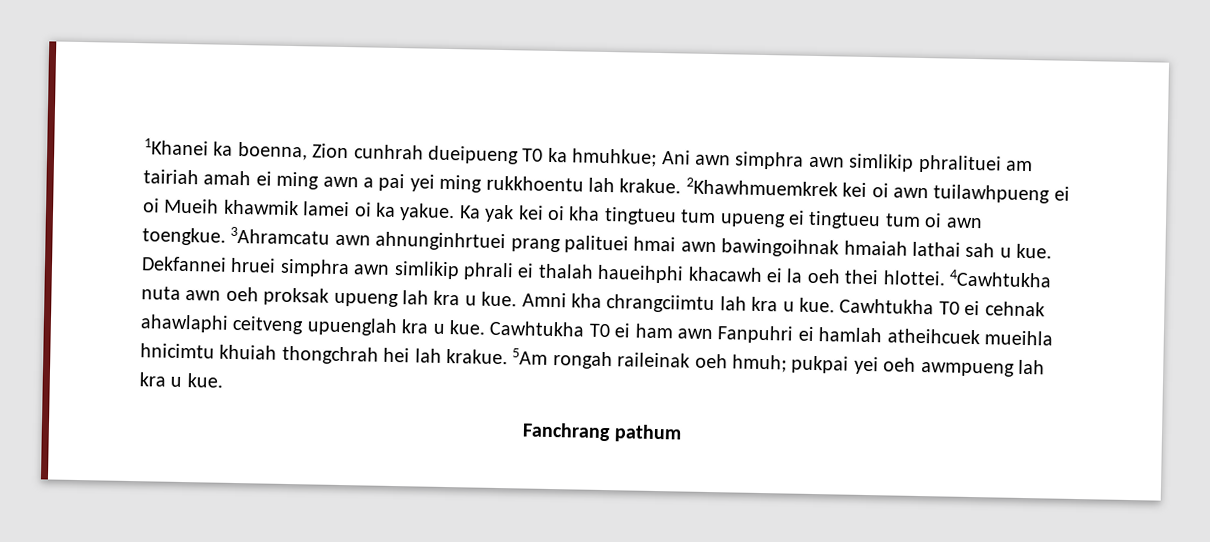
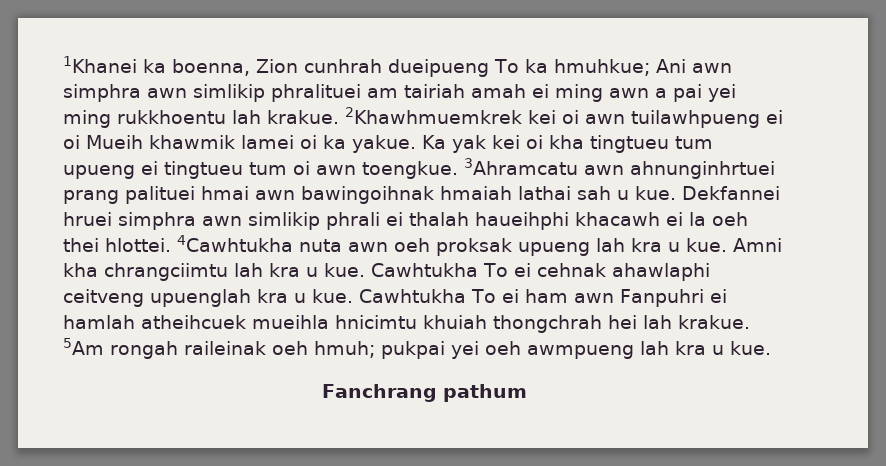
- 1Khanei ka boenna, Zion cunhrah dueipueng T0 ka hmuhkue; Ani awn simphra awn simlikip phralituei am tairiah amah ei ming awn a pai yei ming rukkhoentu lah krakue.
+ 1Khanei ka boenna, Zion cunhrah dueipueng To ka hmuhkue; Ani awn simphra awn simlikip phralituei am tairiah amah ei ming awn a pai yei ming rukkhoentu lah krakue.
- Cawhtukha T0 ei cehnak ahawlaphi ceitveng upuenglah kra u kue.
+ Cawhtukha To ei cehnak ahawlaphi ceitveng upuenglah kra u kue.
- Cawhtukha T0 ei ham awn Fanpuhri ei hamlah atheihcuek mueihla hnicimtu khuiah thongchrah hei lah krakue.
+ Cawhtukha To ei ham awn Fanpuhri ei hamlah atheihcuek mueihla hnicimtu khuiah thongchrah hei lah krakue.

